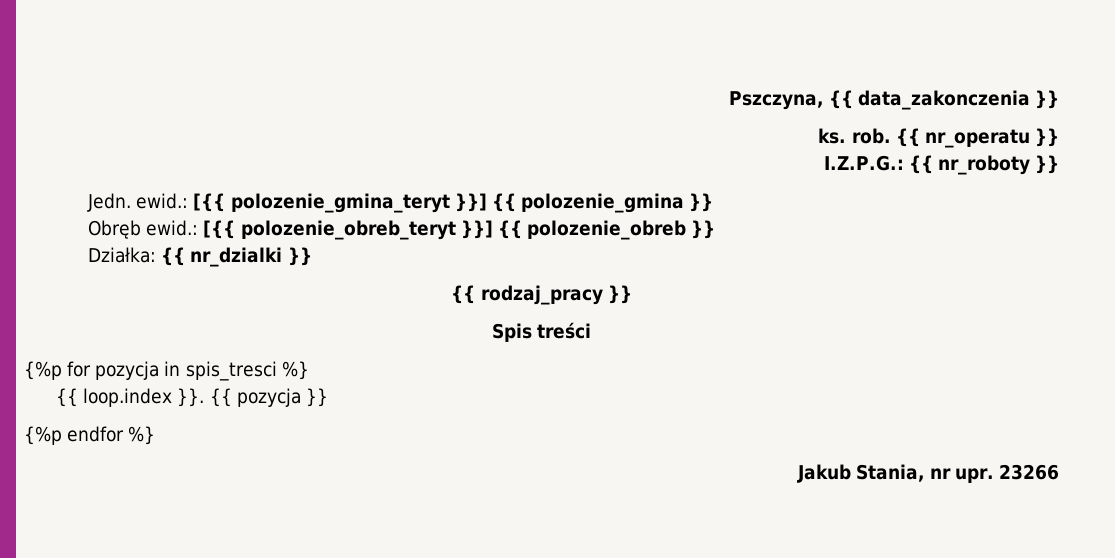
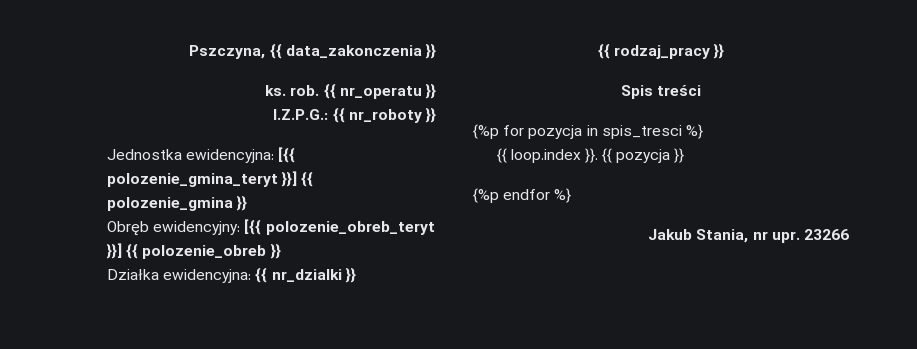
- Jedn. ewid.: [{{ polozenie_gmina_teryt }}] {{ polozenie_gmina }}
+ Jednostka ewidencyjna: [{{ polozenie_gmina_teryt }}] {{ polozenie_gmina }}
- Obręb ewid.: [{{ polozenie_obreb_teryt }}] {{ polozenie_obreb }}
+ Obręb ewidencyjny: [{{ polozenie_obreb_teryt }}] {{ polozenie_obreb }}
- Działka: {{ nr_dzialki }}
+ Działka ewidencyjna: {{ nr_dzialki }}

